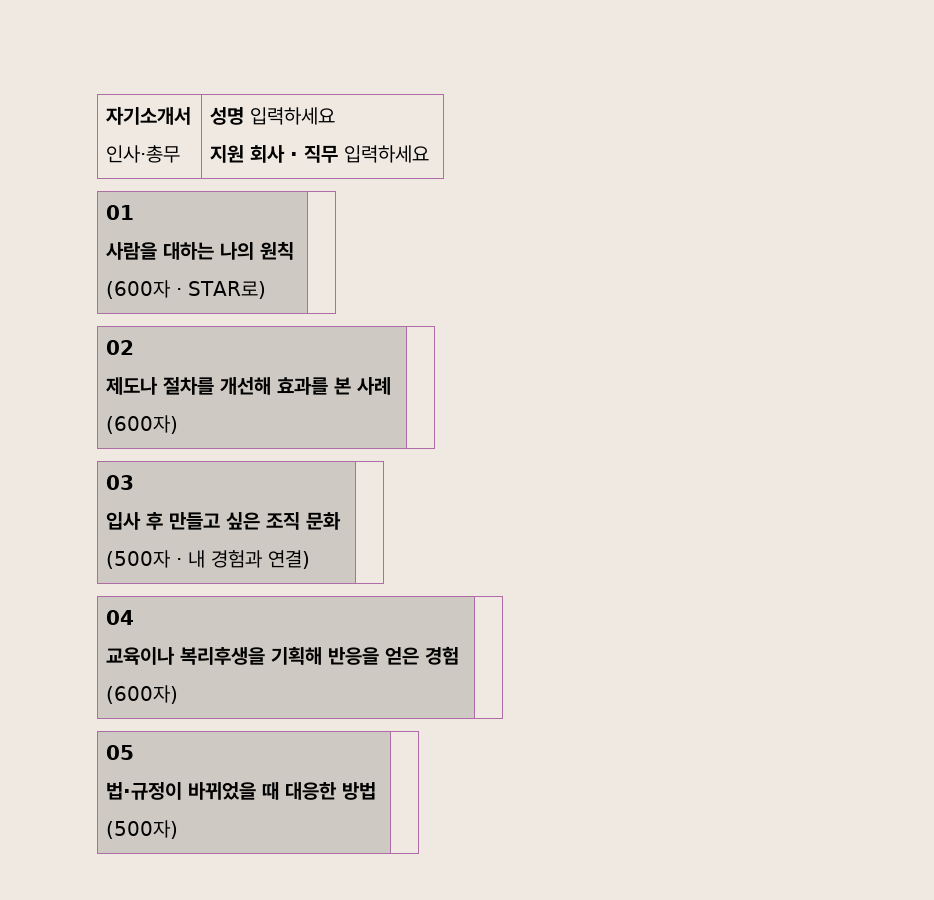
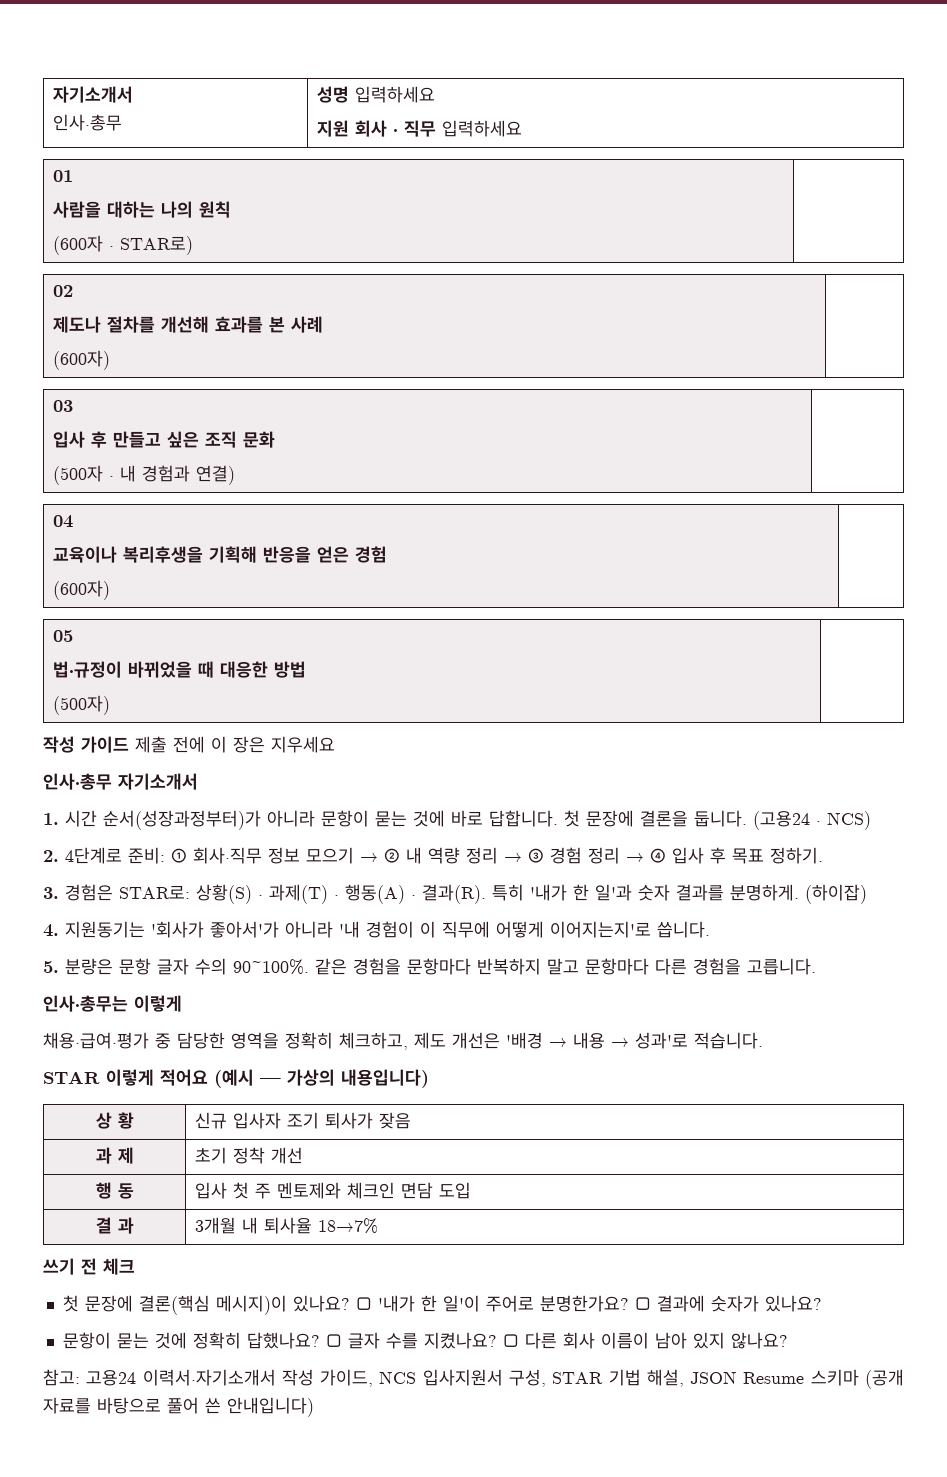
+ 작성 가이드 제출 전에 이 장은 지우세요
+ 인사·총무 자기소개서
+ 1. 시간 순서(성장과정부터)가 아니라 문항이 묻는 것에 바로 답합니다. 첫 문장에 결론을 둡니다. (고용24 · NCS)
+ 2. 4단계로 준비: ① 회사·직무 정보 모으기 → ② 내 역량 정리 → ③ 경험 정리 → ④ 입사 후 목표 정하기.
+ 3. 경험은 STAR로: 상황(S) · 과제(T) · 행동(A) · 결과(R). 특히 '내가 한 일'과 숫자 결과를 분명하게. (하이잡)
+ 4. 지원동기는 '회사가 좋아서'가 아니라 '내 경험이 이 직무에 어떻게 이어지는지'로 씁니다.
+ 5. 분량은 문항 글자 수의 90~100%. 같은 경험을 문항마다 반복하지 말고 문항마다 다른 경험을 고릅니다.
+ 인사·총무는 이렇게
+ 채용·급여·평가 중 담당한 영역을 정확히 체크하고, 제도 개선은 '배경 → 내용 → 성과'로 적습니다.
+ STAR 이렇게 적어요 (예시 — 가상의 내용입니다)
+ 상 황 | 신규 입사자 조기 퇴사가 잦음
+ 과 제 | 초기 정착 개선
+ 행 동 | 입사 첫 주 멘토제와 체크인 면담 도입
+ 결 과 | 3개월 내 퇴사율 18→7%
+ 쓰기 전 체크
+ 첫 문장에 결론(핵심 메시지)이 있나요? □ '내가 한 일'이 주어로 분명한가요? □ 결과에 숫자가 있나요?
+ 문항이 묻는 것에 정확히 답했나요? □ 글자 수를 지켰나요? □ 다른 회사 이름이 남아 있지 않나요?
+ 참고: 고용24 이력서·자기소개서 작성 가이드, NCS 입사지원서 구성, STAR 기법 해설, JSON Resume 스키마 (공개 자료를 바탕으로 풀어 쓴 안내입니다)

